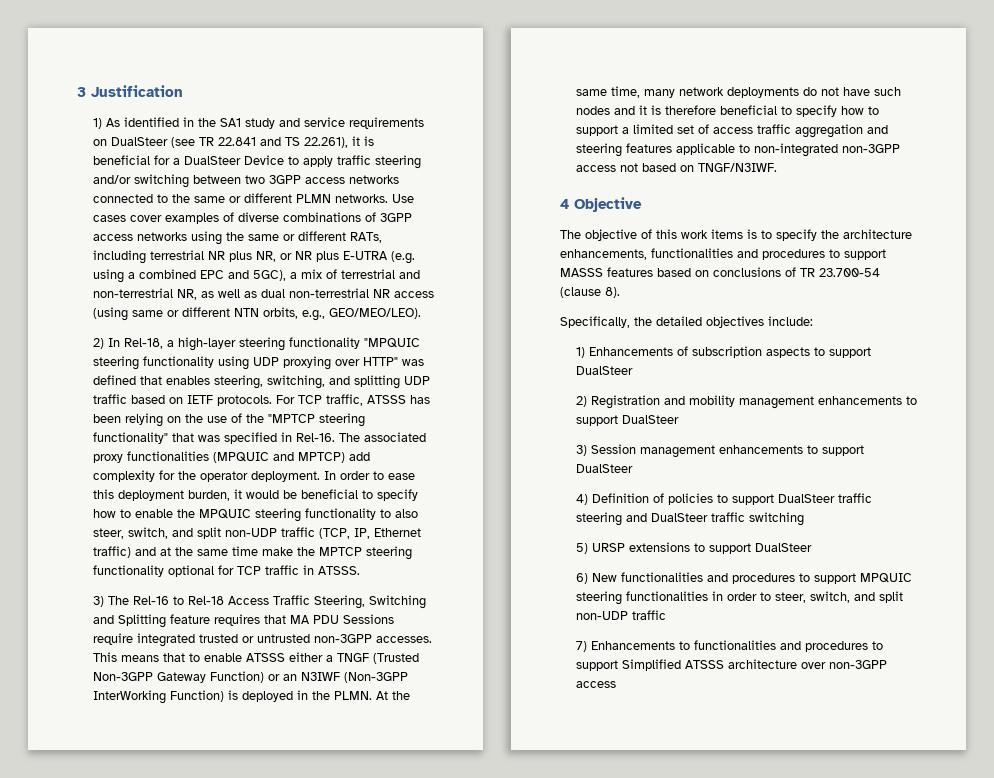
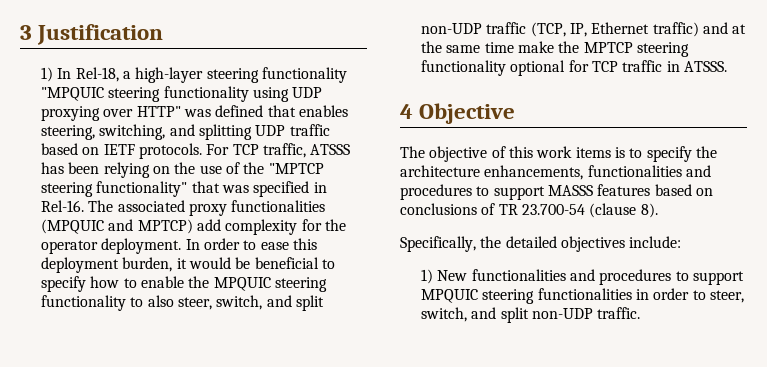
- 1) As identified in the SA1 study and service requirements on DualSteer (see TR 22.841 and TS 22.261), it is beneficial for a DualSteer Device to apply traffic steering and/or switching between two 3GPP access networks connected to the same or different PLMN networks. Use cases cover examples of diverse combinations of 3GPP access networks using the same or different RATs, including terrestrial NR plus NR, or NR plus E-UTRA (e.g. using a combined EPC and 5GC), a mix of terrestrial and non-terrestrial NR, as well as dual non-terrestrial NR access (using same or different NTN orbits, e.g., GEO/MEO/LEO).
- 2) In Rel-18, a high-layer steering functionality "MPQUIC steering functionality using UDP proxying over HTTP" was defined that enables steering, switching, and splitting UDP traffic based on IETF protocols.
+ 1) In Rel-18, a high-layer steering functionality "MPQUIC steering functionality using UDP proxying over HTTP" was defined that enables steering, switching, and splitting UDP traffic based on IETF protocols.
- 3) The Rel-16 to Rel-18 Access Traffic Steering, Switching and Splitting feature requires that MA PDU Sessions require integrated trusted or untrusted non-3GPP accesses. This means that to enable ATSSS either a TNGF (Trusted Non-3GPP Gateway Function) or an N3IWF (Non-3GPP InterWorking Function) is deployed in the PLMN. At the same time, many network deployments do not have such nodes and it is therefore beneficial to specify how to support a limited set of access traffic aggregation and steering features applicable to non-integrated non-3GPP access not based on TNGF/N3IWF.
- 1) Enhancements of subscription aspects to support DualSteer
- 2) Registration and mobility management enhancements to support DualSteer
- 3) Session management enhancements to support DualSteer
- 4) Definition of policies to support DualSteer traffic steering and DualSteer traffic switching
- 5) URSP extensions to support DualSteer
- 6) New functionalities and procedures to support MPQUIC steering functionalities in order to steer, switch, and split non-UDP traffic
- 7) Enhancements to functionalities and procedures to support Simplified ATSSS architecture over non-3GPP access
+ 1) New functionalities and procedures to support MPQUIC steering functionalities in order to steer, switch, and split non-UDP traffic.

